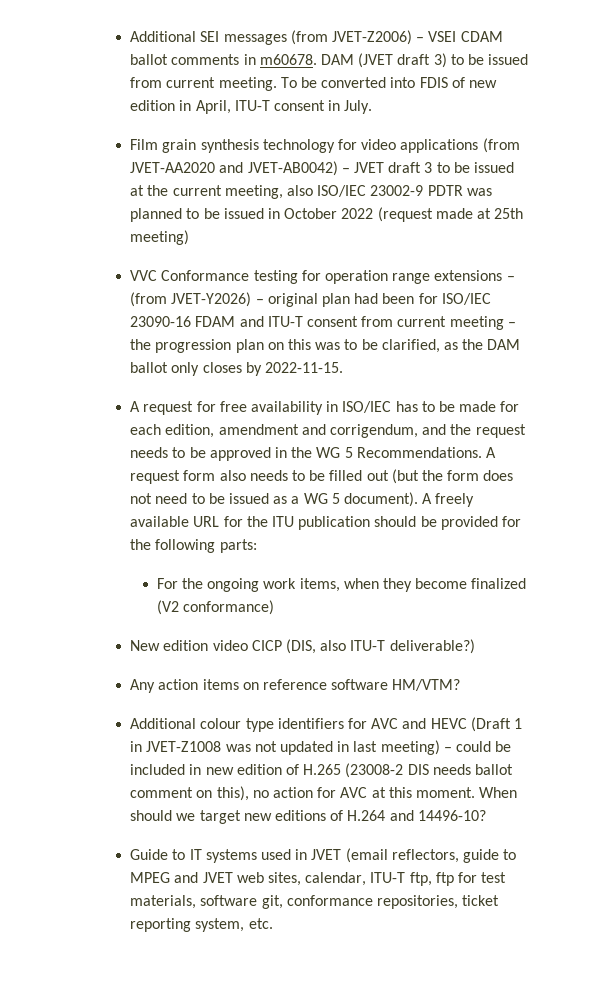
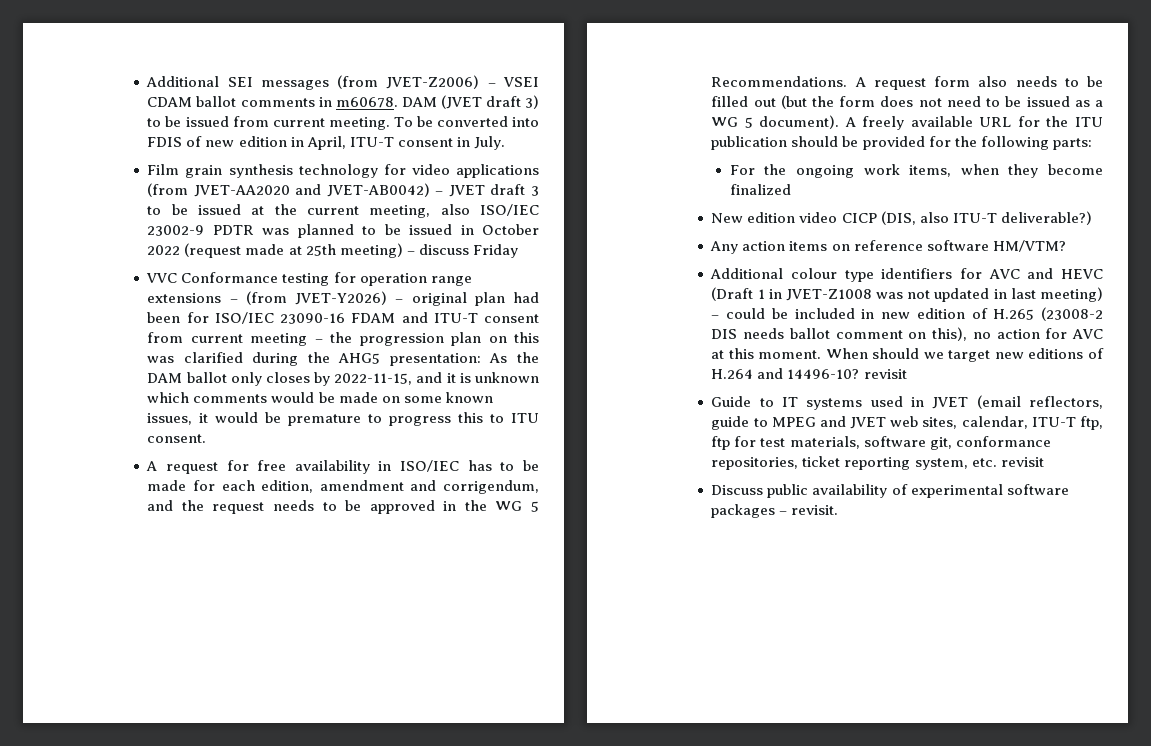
- Film grain synthesis technology for video applications (from JVET-AA2020 and JVET-AB0042) – JVET draft 3 to be issued at the current meeting, also ISO/IEC 23002-9 PDTR was planned to be issued in October 2022 (request made at 25th meeting)
+ Film grain synthesis technology for video applications (from JVET-AA2020 and JVET-AB0042) – JVET draft 3 to be issued at the current meeting, also ISO/IEC 23002-9 PDTR was planned to be issued in October 2022 (request made at 25th meeting) – discuss Friday
- VVC Conformance testing for operation range extensions – (from JVET-Y2026) – original plan had been for ISO/IEC 23090-16 FDAM and ITU-T consent from current meeting – the progression plan on this was to be clarified, as the DAM ballot only closes by 2022-11-15.
+ VVC Conformance testing for operation range extensions – (from JVET-Y2026) – original plan had been for ISO/IEC 23090-16 FDAM and ITU-T consent from current meeting – the progression plan on this was clarified during the AHG5 presentation: As the DAM ballot only closes by 2022-11-15, and it is unknown which comments would be made on some known issues, it would be premature to progress this to ITU consent.
- For the ongoing work items, when they become finalized (V2 conformance)
+ For the ongoing work items, when they become finalized
- When should we target new editions of H.264 and 14496-10?
+ When should we target new editions of H.264 and 14496-10? revisit
- Guide to IT systems used in JVET (email reflectors, guide to MPEG and JVET web sites, calendar, ITU-T ftp, ftp for test materials, software git, conformance repositories, ticket reporting system, etc.
+ Guide to IT systems used in JVET (email reflectors, guide to MPEG and JVET web sites, calendar, ITU-T ftp, ftp for test materials, software git, conformance repositories, ticket reporting system, etc. revisit
+ Discuss public availability of experimental software packages – revisit.

